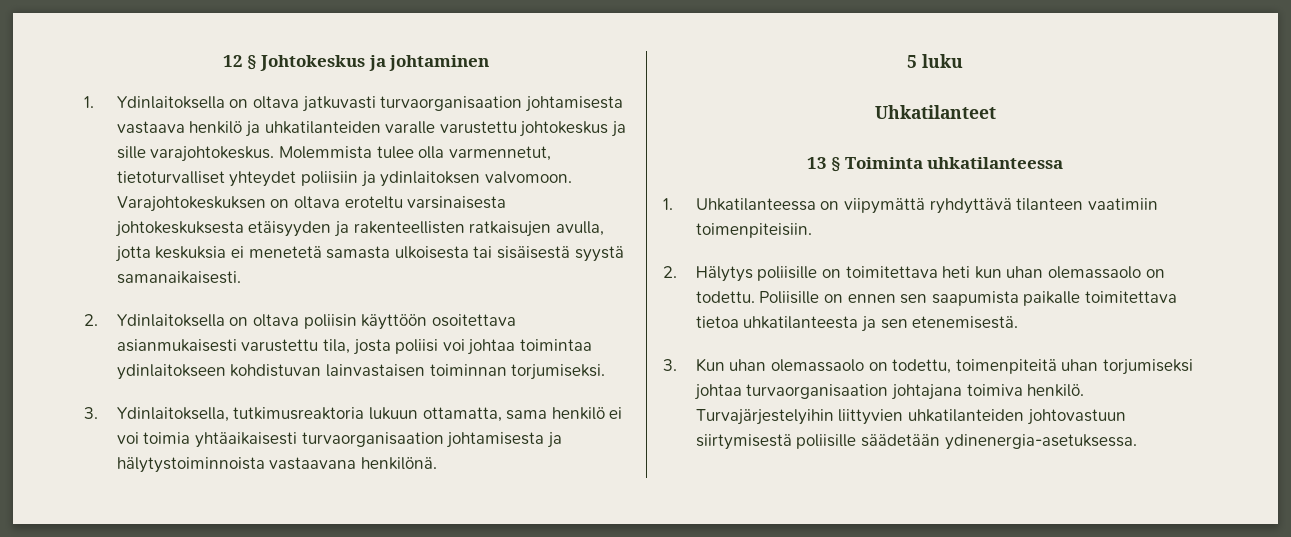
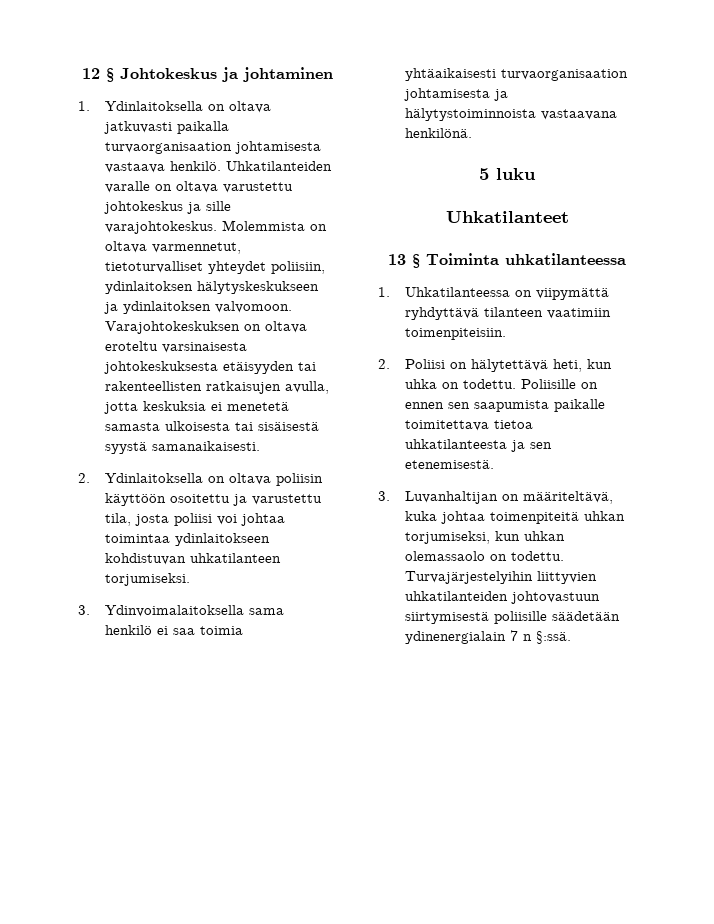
- 1. Ydinlaitoksella on oltava jatkuvasti turvaorganisaation johtamisesta vastaava henkilö ja uhkatilanteiden varalle varustettu johtokeskus ja sille varajohtokeskus.
+ 1. Ydinlaitoksella on oltava jatkuvasti paikalla turvaorganisaation johtamisesta vastaava henkilö. Uhkatilanteiden varalle on oltava varustettu johtokeskus ja sille varajohtokeskus.
- Molemmista tulee olla varmennetut, tietoturvalliset yhteydet poliisiin ja ydinlaitoksen valvomoon.
+ Molemmista on oltava varmennetut, tietoturvalliset yhteydet poliisiin, ydinlaitoksen hälytyskeskukseen ja ydinlaitoksen valvomoon.
- Varajohtokeskuksen on oltava eroteltu varsinaisesta johtokeskuksesta etäisyyden ja rakenteellisten ratkaisujen avulla, jotta keskuksia ei menetetä samasta ulkoisesta tai sisäisestä syystä samanaikaisesti.
+ Varajohtokeskuksen on oltava eroteltu varsinaisesta johtokeskuksesta etäisyyden tai rakenteellisten ratkaisujen avulla, jotta keskuksia ei menetetä samasta ulkoisesta tai sisäisestä syystä samanaikaisesti.
- 2. Ydinlaitoksella on oltava poliisin käyttöön osoitettava asianmukaisesti varustettu tila, josta poliisi voi johtaa toimintaa ydinlaitokseen kohdistuvan lainvastaisen toiminnan torjumiseksi.
+ 2. Ydinlaitoksella on oltava poliisin käyttöön osoitettu ja varustettu tila, josta poliisi voi johtaa toimintaa ydinlaitokseen kohdistuvan uhkatilanteen torjumiseksi.
- 3. Ydinlaitoksella, tutkimusreaktoria lukuun ottamatta, sama henkilö ei voi toimia yhtäaikaisesti turvaorganisaation johtamisesta ja hälytystoiminnoista vastaavana henkilönä.
+ 3. Ydinvoimalaitoksella sama henkilö ei saa toimia yhtäaikaisesti turvaorganisaation johtamisesta ja hälytystoiminnoista vastaavana henkilönä.
- 2. Hälytys poliisille on toimitettava heti kun uhan olemassaolo on todettu.
+ 2. Poliisi on hälytettävä heti, kun uhka on todettu.
- 3. Kun uhan olemassaolo on todettu, toimenpiteitä uhan torjumiseksi johtaa turvaorganisaation johtajana toimiva henkilö.
+ 3. Luvanhaltijan on määriteltävä, kuka johtaa toimenpiteitä uhkan torjumiseksi, kun uhkan olemassaolo on todettu.
- Turvajärjestelyihin liittyvien uhkatilanteiden johtovastuun siirtymisestä poliisille säädetään ydinenergia-asetuksessa.
+ Turvajärjestelyihin liittyvien uhkatilanteiden johtovastuun siirtymisestä poliisille säädetään ydinenergialain 7 n §:ssä.

